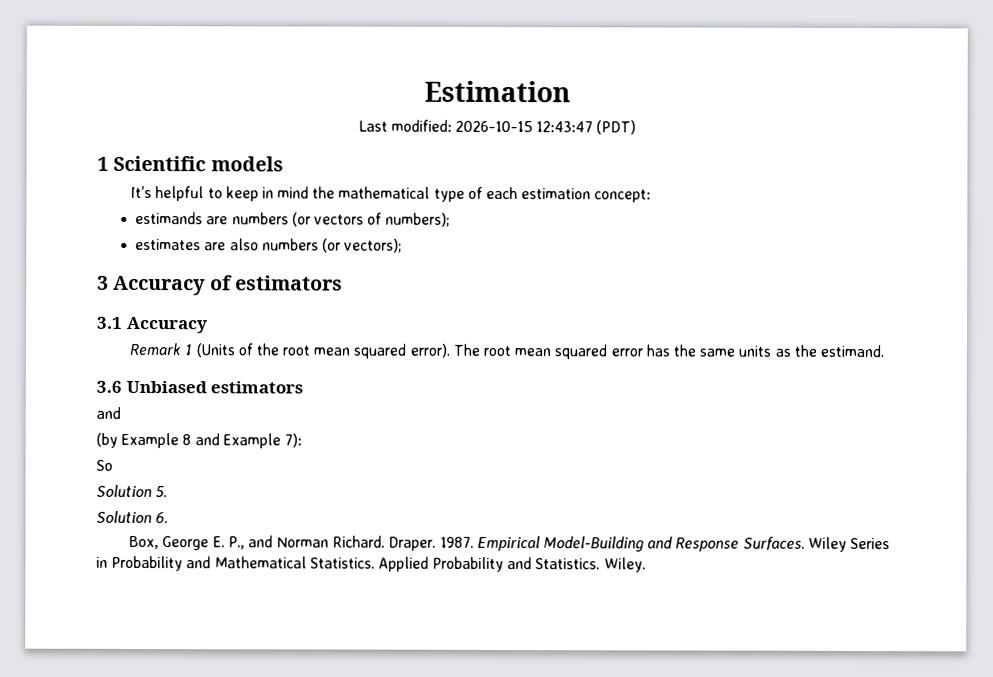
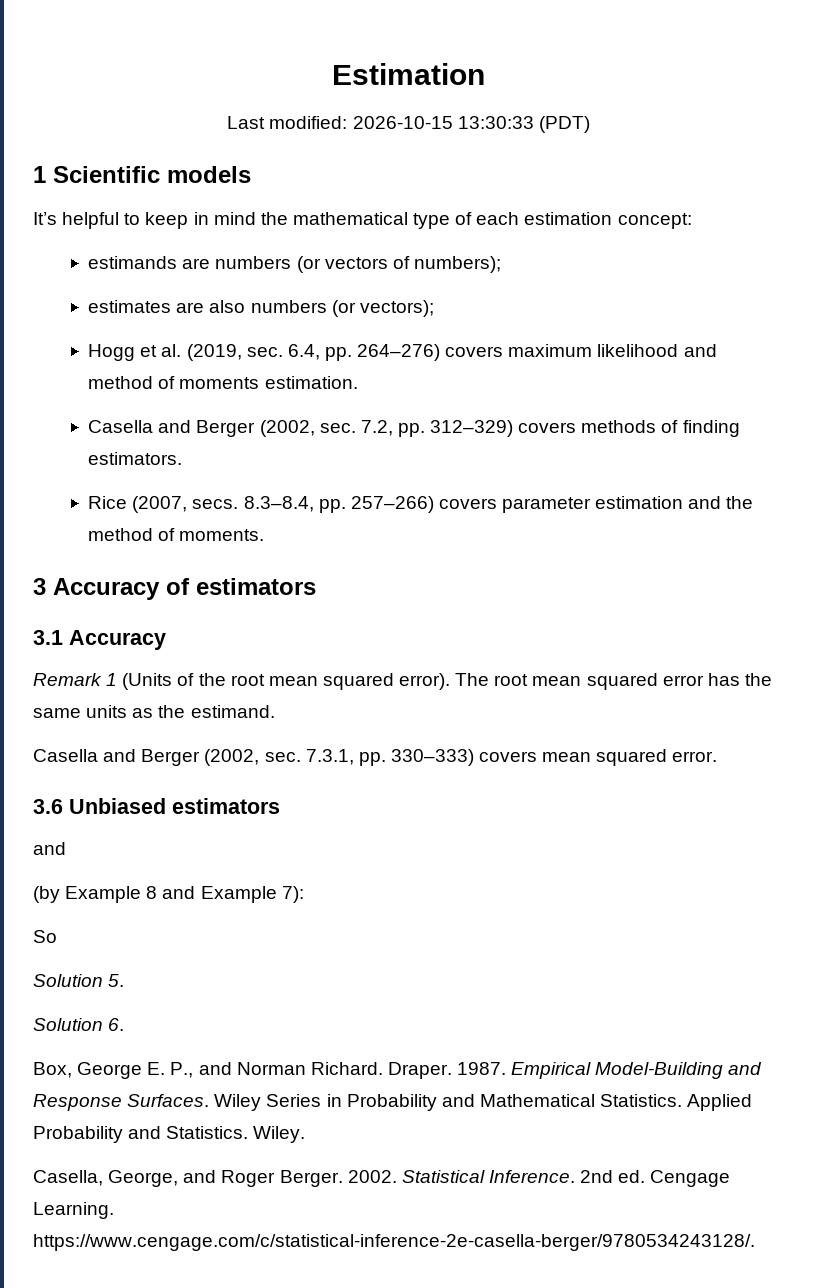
- Last modified: 2026-10-15 12:43:47 (PDT)
+ Last modified: 2026-10-15 13:30:33 (PDT)
+ Hogg et al. (2019, sec. 6.4, pp. 264–276) covers maximum likelihood and method of moments estimation.
+ Casella and Berger (2002, sec. 7.2, pp. 312–329) covers methods of finding estimators.
+ Rice (2007, secs. 8.3–8.4, pp. 257–266) covers parameter estimation and the method of moments.
+ Casella and Berger (2002, sec. 7.3.1, pp. 330–333) covers mean squared error.
+ Casella, George, and Roger Berger. 2002. Statistical Inference. 2nd ed. Cengage Learning. https://www.cengage.com/c/statistical-inference-2e-casella-berger/9780534243128/.

